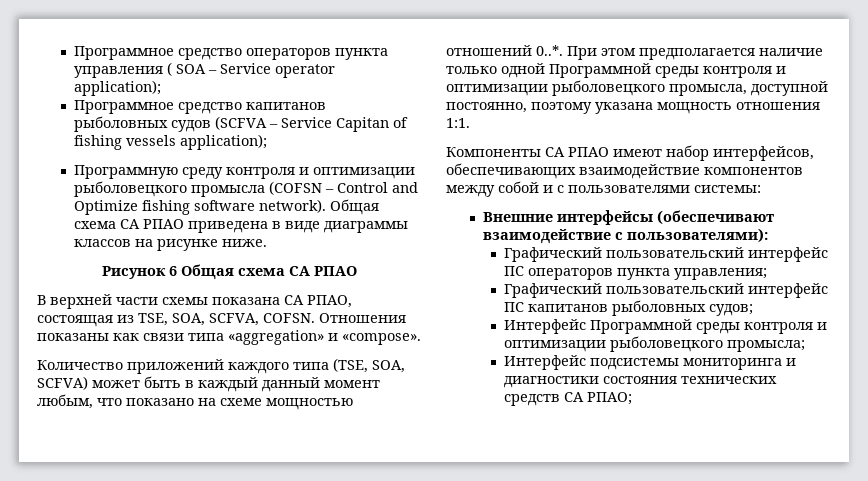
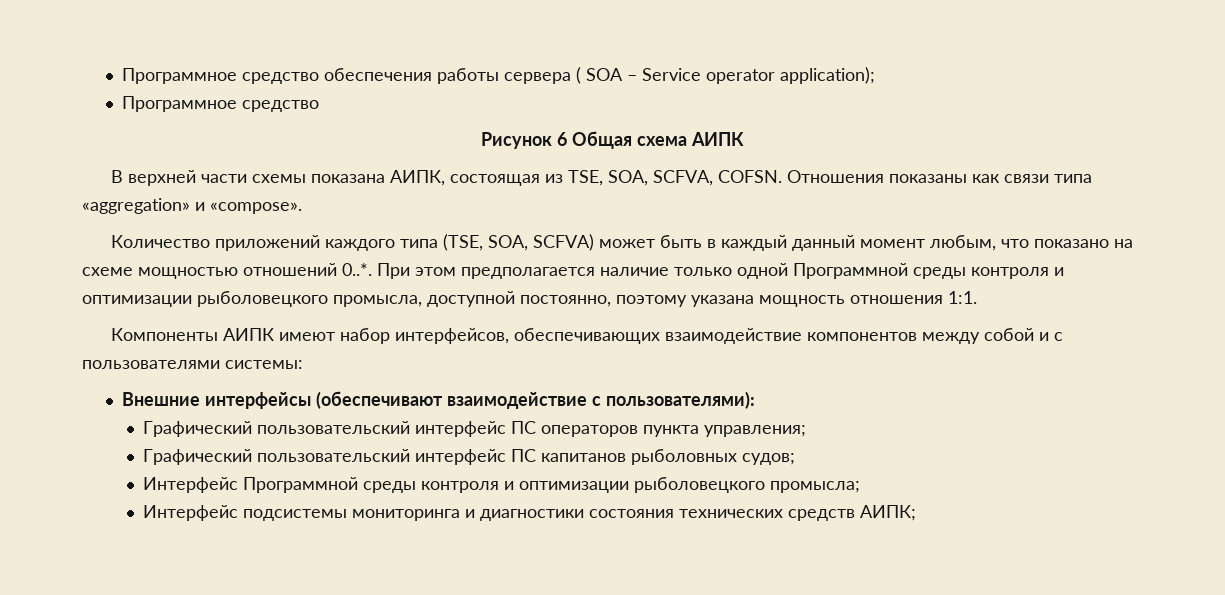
- Программное средство операторов пункта управления ( SOA – Service operator application);
- Программное средство капитанов рыболовных судов (SCFVA – Service Capitan of fishing vessels application);
- Программную среду контроля и оптимизации рыболовецкого промысла (COFSN – Control and Optimize fishing software network). Общая схема СА РПАО приведена в виде диаграммы классов на рисунке ниже.
+ Программное средство обеспечения работы сервера ( SOA – Service operator application);
+ Программное средство
- Рисунок 6 Общая схема СА РПАО
+ Рисунок 6 Общая схема АИПК
- В верхней части схемы показана СА РПАО, состоящая из TSE, SOA, SCFVA, COFSN.
+ В верхней части схемы показана АИПК, состоящая из TSE, SOA, SCFVA, COFSN.
- Компоненты СА РПАО имеют набор интерфейсов, обеспечивающих взаимодействие компонентов между собой и с пользователями системы:
+ Компоненты АИПК имеют набор интерфейсов, обеспечивающих взаимодействие компонентов между собой и с пользователями системы:
- Интерфейс подсистемы мониторинга и диагностики состояния технических средств СА РПАО;
+ Интерфейс подсистемы мониторинга и диагностики состояния технических средств АИПК;

